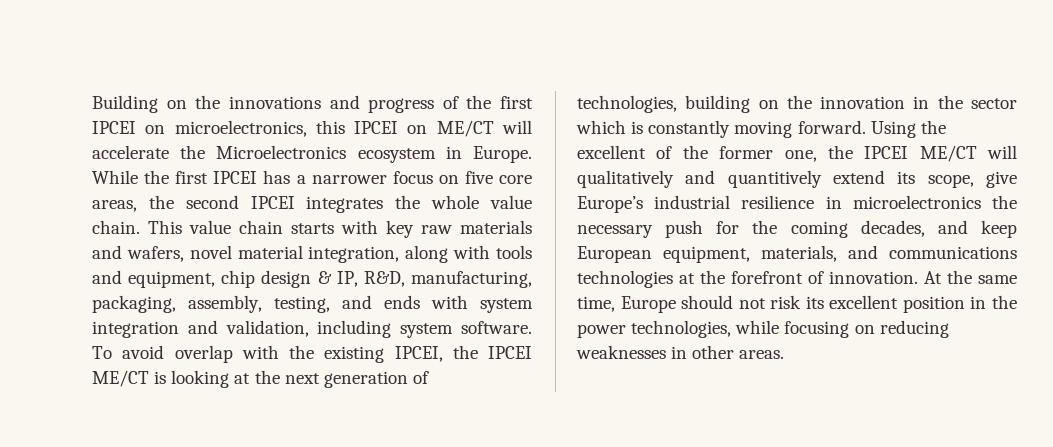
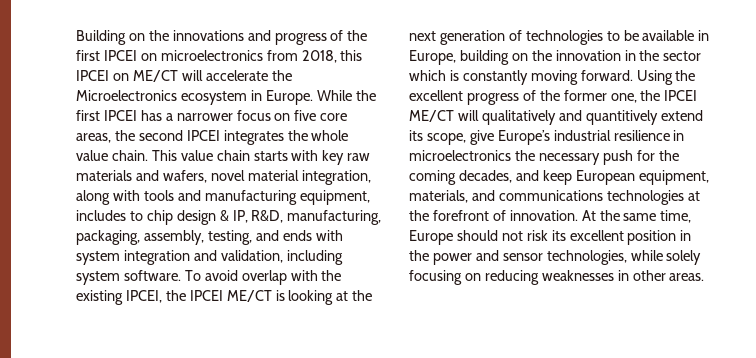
- Building on the innovations and progress of the first IPCEI on microelectronics, this IPCEI on ME/CT will accelerate the Microelectronics ecosystem in Europe.
+ Building on the innovations and progress of the first IPCEI on microelectronics from 2018, this IPCEI on ME/CT will accelerate the Microelectronics ecosystem in Europe.
- This value chain starts with key raw materials and wafers, novel material integration, along with tools and equipment, chip design & IP, R&D, manufacturing, packaging, assembly, testing, and ends with system integration and validation, including system software.
+ This value chain starts with key raw materials and wafers, novel material integration, along with tools and manufacturing equipment, includes to chip design & IP, R&D, manufacturing, packaging, assembly, testing, and ends with system integration and validation, including system software.
- To avoid overlap with the existing IPCEI, the IPCEI ME/CT is looking at the next generation of technologies, building on the innovation in the sector which is constantly moving forward.
+ To avoid overlap with the existing IPCEI, the IPCEI ME/CT is looking at the next generation of technologies to be available in Europe, building on the innovation in the sector which is constantly moving forward.
- Using the excellent of the former one, the IPCEI ME/CT will qualitatively and quantitively extend its scope, give Europe’s industrial resilience in microelectronics the necessary push for the coming decades, and keep European equipment, materials, and communications technologies at the forefront of innovation.
+ Using the excellent progress of the former one, the IPCEI ME/CT will qualitatively and quantitively extend its scope, give Europe’s industrial resilience in microelectronics the necessary push for the coming decades, and keep European equipment, materials, and communications technologies at the forefront of innovation.
- At the same time, Europe should not risk its excellent position in the power technologies, while focusing on reducing weaknesses in other areas.
+ At the same time, Europe should not risk its excellent position in the power and sensor technologies, while solely focusing on reducing weaknesses in other areas.

